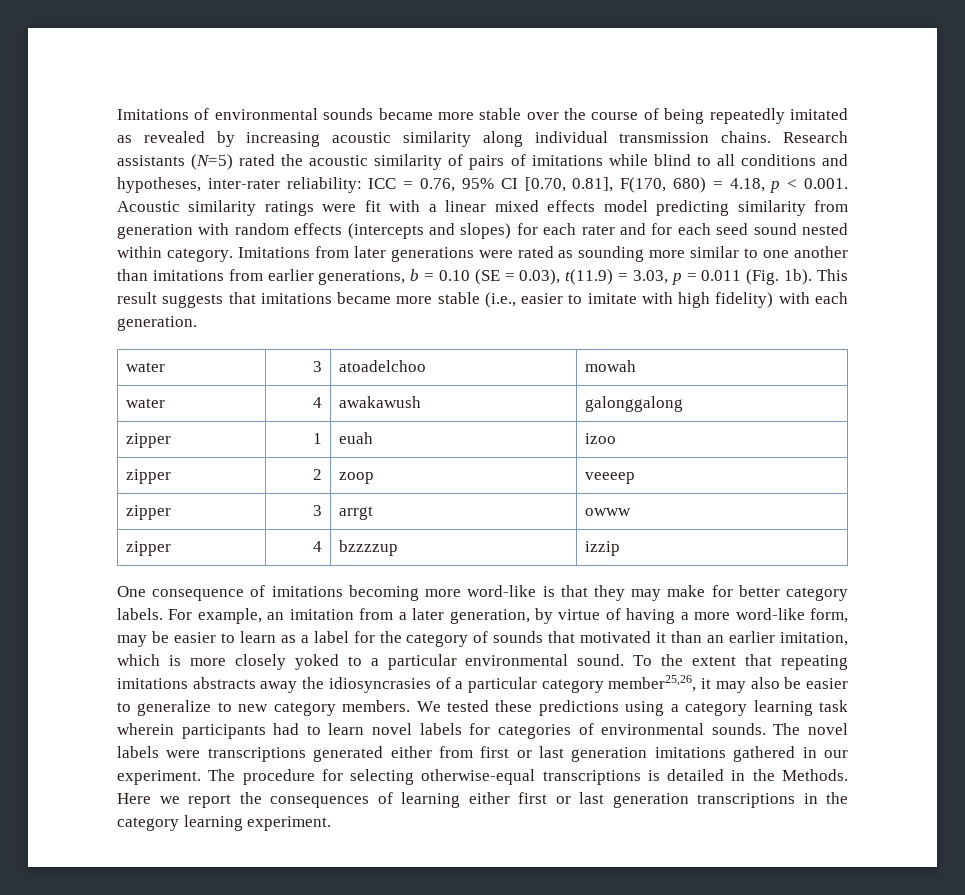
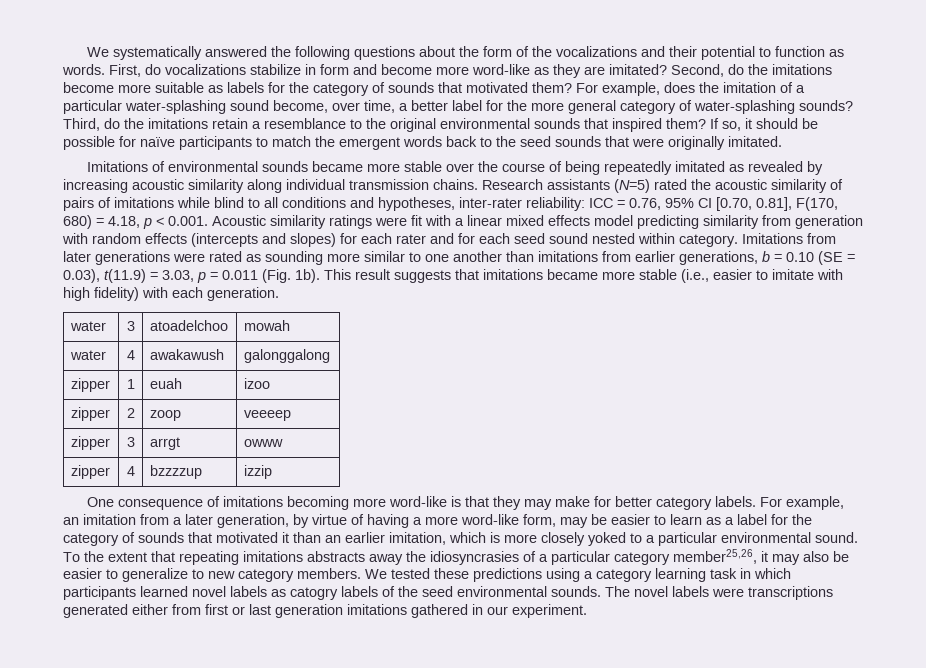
+ We systematically answered the following questions about the form of the vocalizations and their potential to function as words. First, do vocalizations stabilize in form and become more word-like as they are imitated? Second, do the imitations become more suitable as labels for the category of sounds that motivated them? For example, does the imitation of a particular water-splashing sound become, over time, a better label for the more general category of water-splashing sounds? Third, do the imitations retain a resemblance to the original environmental sounds that inspired them? If so, it should be possible for naïve participants to match the emergent words back to the seed sounds that were originally imitated.
- We tested these predictions using a category learning task wherein participants had to learn novel labels for categories of environmental sounds.
+ We tested these predictions using a category learning task in which participants learned novel labels as catogry labels of the seed environmental sounds.
- The procedure for selecting otherwise-equal transcriptions is detailed in the Methods. Here we report the consequences of learning either first or last generation transcriptions in the category learning experiment.

